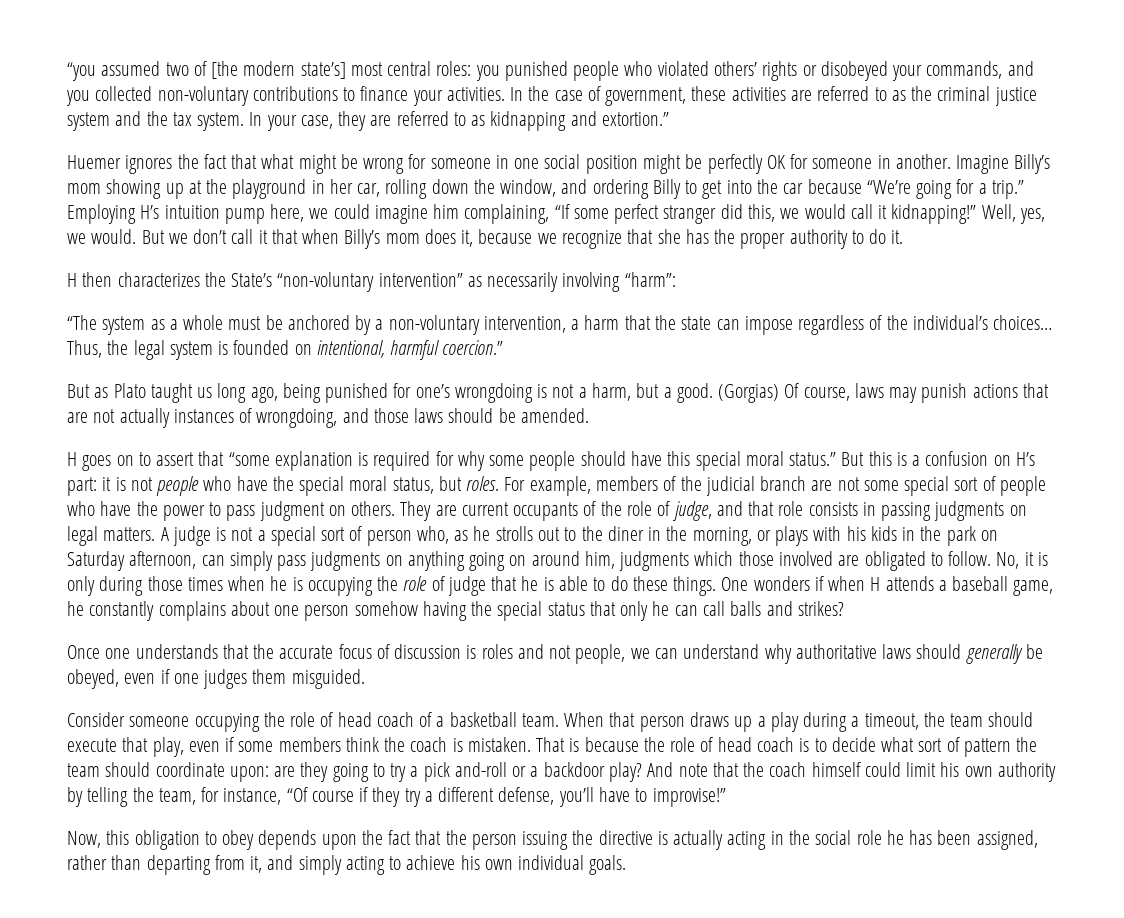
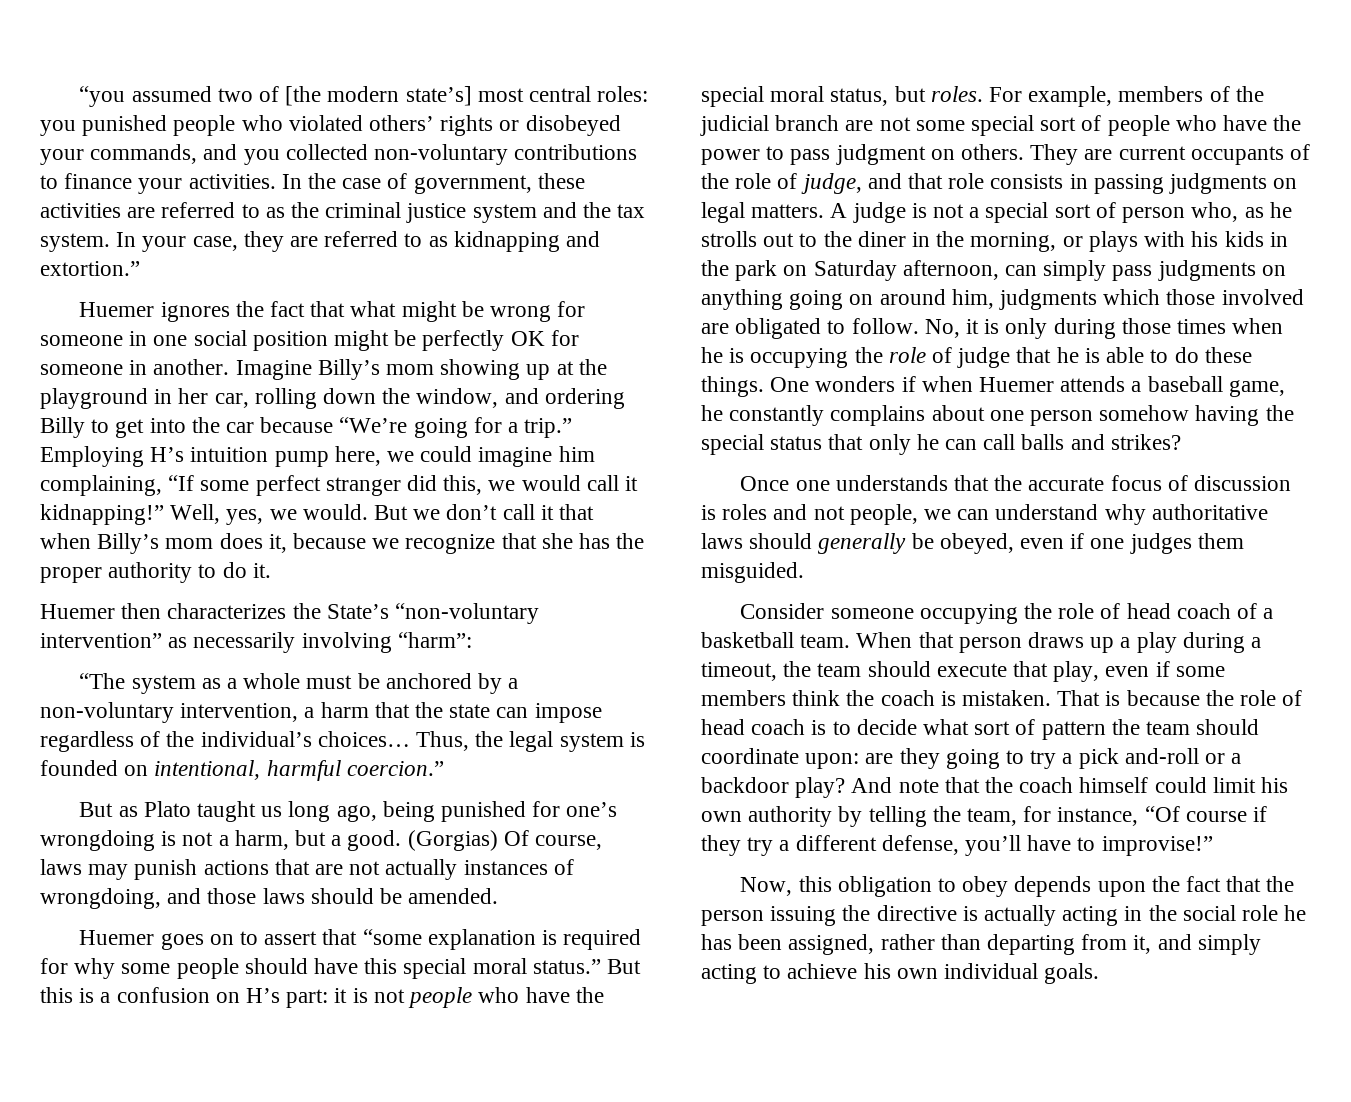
- H then characterizes the State’s “non-voluntary intervention” as necessarily involving “harm”:
+ Huemer then characterizes the State’s “non-voluntary intervention” as necessarily involving “harm”:
- H goes on to assert that “some explanation is required for why some people should have this special moral status.”
+ Huemer goes on to assert that “some explanation is required for why some people should have this special moral status.”
- One wonders if when H attends a baseball game, he constantly complains about one person somehow having the special status that only he can call balls and strikes?
+ One wonders if when Huemer attends a baseball game, he constantly complains about one person somehow having the special status that only he can call balls and strikes?

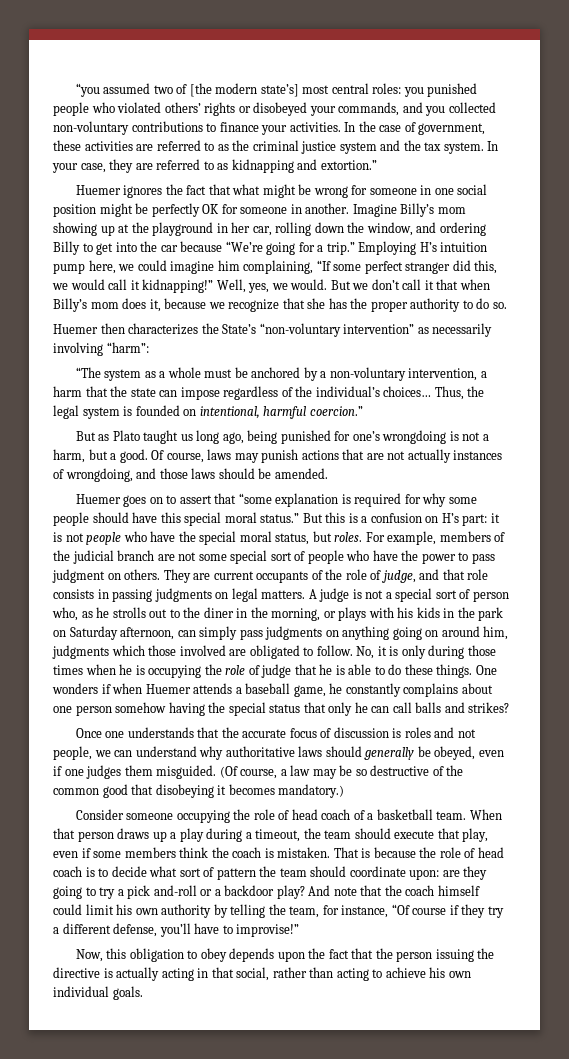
- But we don’t call it that when Billy’s mom does it, because we recognize that she has the proper authority to do it.
+ But we don’t call it that when Billy’s mom does it, because we recognize that she has the proper authority to do so.
- (Gorgias) Of course, laws may punish actions that are not actually instances of wrongdoing, and those laws should be amended.
+ Of course, laws may punish actions that are not actually instances of wrongdoing, and those laws should be amended.
+ (Of course, a law may be so destructive of the common good that disobeying it becomes mandatory.)
- Now, this obligation to obey depends upon the fact that the person issuing the directive is actually acting in the social role he has been assigned, rather than departing from it, and simply acting to achieve his own individual goals.
+ Now, this obligation to obey depends upon the fact that the person issuing the directive is actually acting in that social, rather than acting to achieve his own individual goals.

